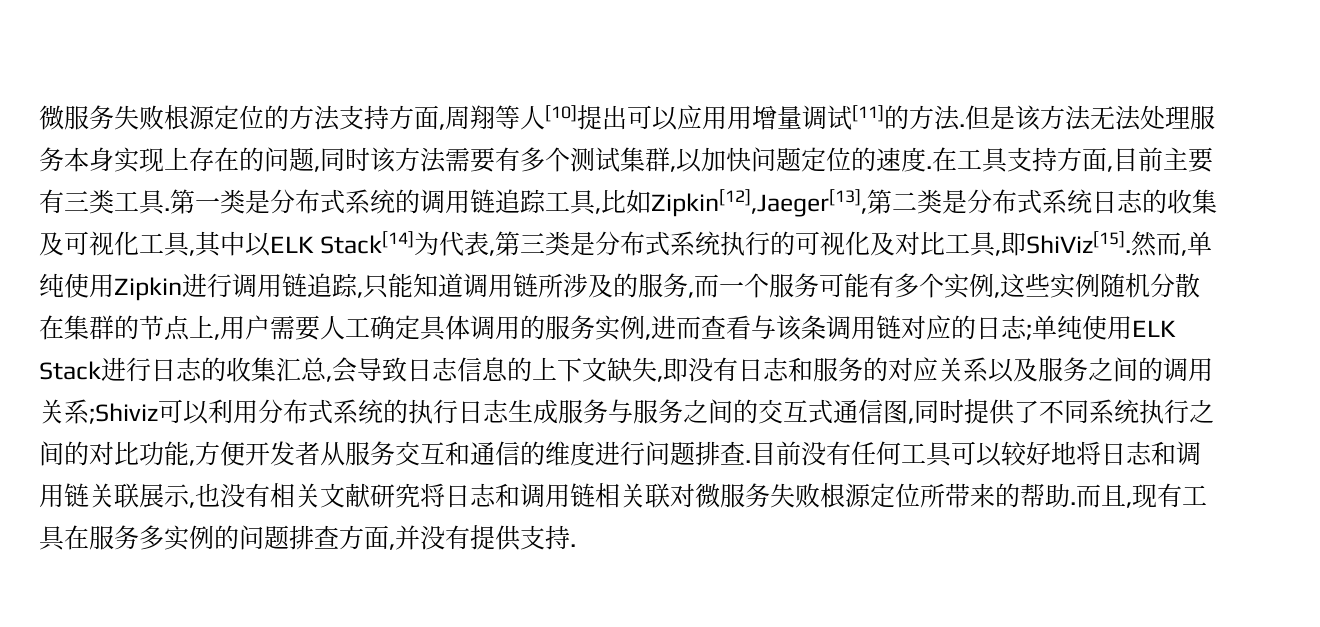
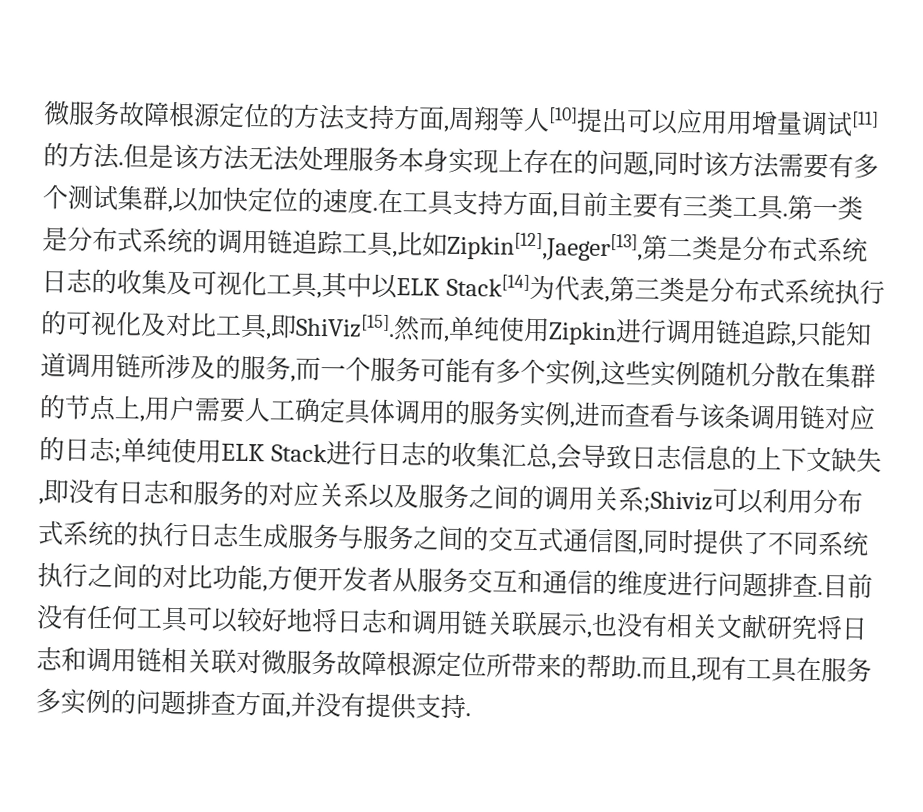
- 微服务失败根源定位的方法支持方面,周翔等人[10]提出可以应用用增量调试[11]的方法.
+ 微服务故障根源定位的方法支持方面,周翔等人[10]提出可以应用用增量调试[11]的方法.
- 但是该方法无法处理服务本身实现上存在的问题,同时该方法需要有多个测试集群,以加快问题定位的速度.
+ 但是该方法无法处理服务本身实现上存在的问题,同时该方法需要有多个测试集群,以加快定位的速度.
- 目前没有任何工具可以较好地将日志和调用链关联展示,也没有相关文献研究将日志和调用链相关联对微服务失败根源定位所带来的帮助.
+ 目前没有任何工具可以较好地将日志和调用链关联展示,也没有相关文献研究将日志和调用链相关联对微服务故障根源定位所带来的帮助.

